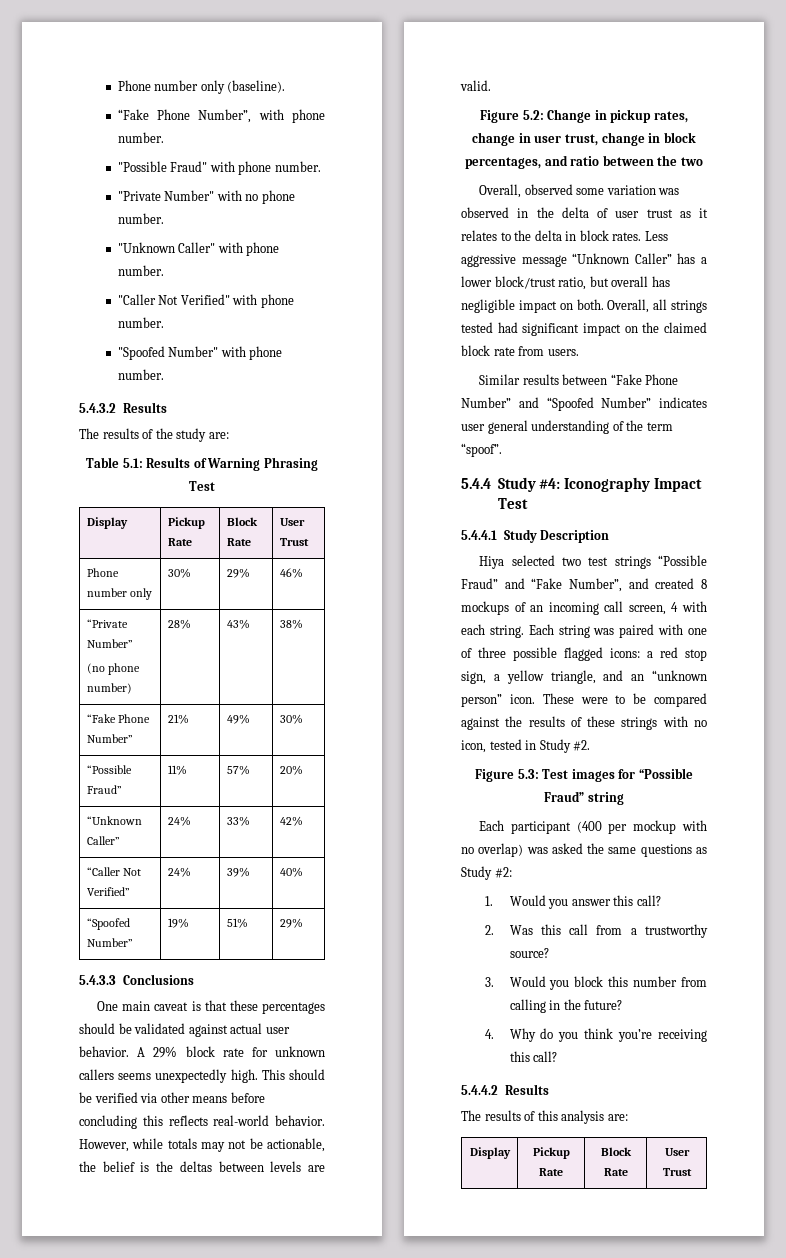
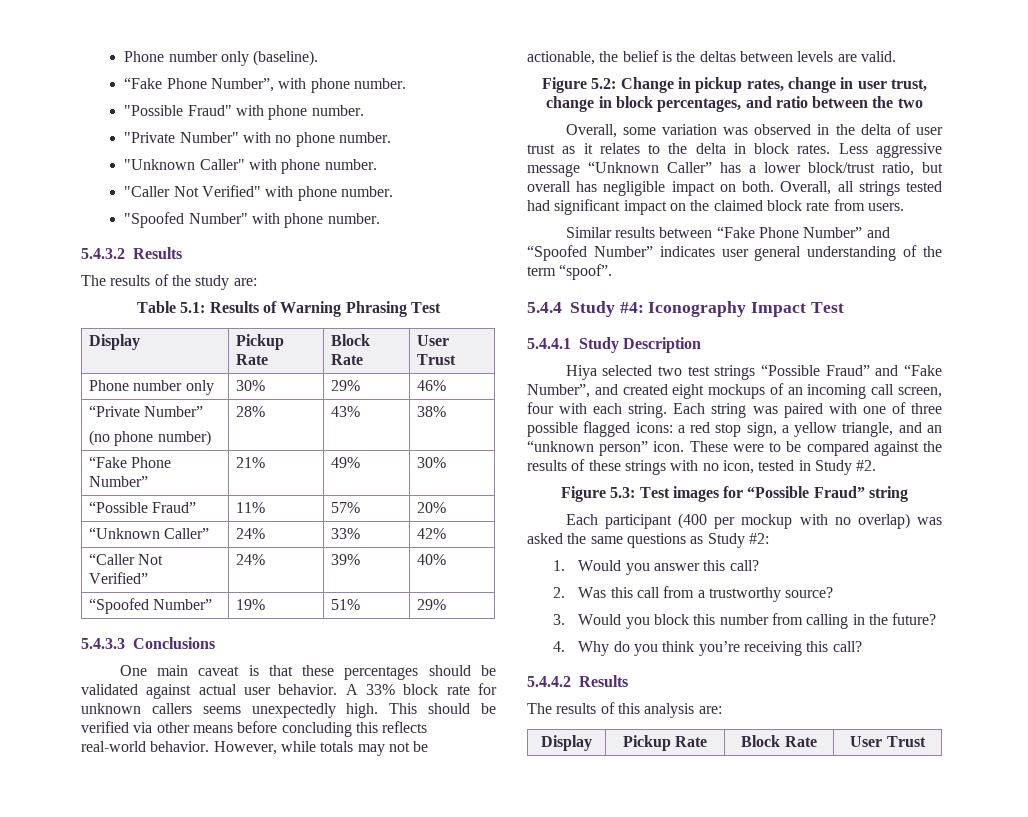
- A 29% block rate for unknown callers seems unexpectedly high.
+ A 33% block rate for unknown callers seems unexpectedly high.
- Overall, observed some variation was observed in the delta of user trust as it relates to the delta in block rates.
+ Overall, some variation was observed in the delta of user trust as it relates to the delta in block rates.
- Hiya selected two test strings “Possible Fraud” and “Fake Number”, and created 8 mockups of an incoming call screen, 4 with each string.
+ Hiya selected two test strings “Possible Fraud” and “Fake Number”, and created eight mockups of an incoming call screen, four with each string.

